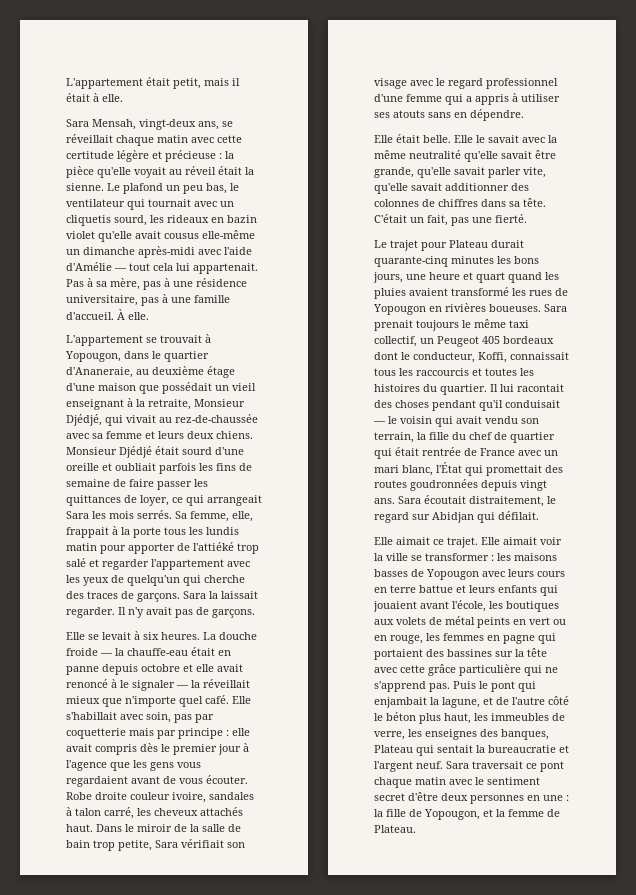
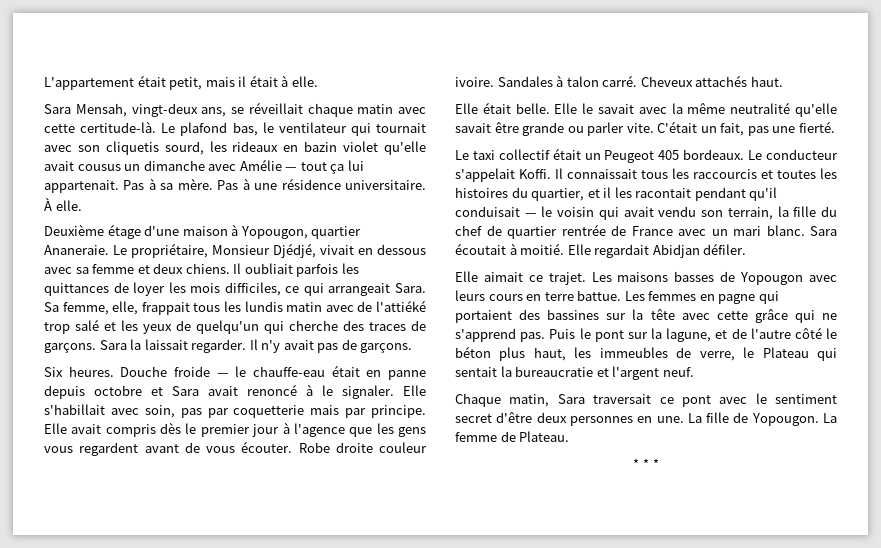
- Sara Mensah, vingt-deux ans, se réveillait chaque matin avec cette certitude légère et précieuse : la pièce qu'elle voyait au réveil était la sienne. Le plafond un peu bas, le ventilateur qui tournait avec un cliquetis sourd, les rideaux en bazin violet qu'elle avait cousus elle-même un dimanche après-midi avec l'aide d'Amélie — tout cela lui appartenait.
+ Sara Mensah, vingt-deux ans, se réveillait chaque matin avec cette certitude-là. Le plafond bas, le ventilateur qui tournait avec son cliquetis sourd, les rideaux en bazin violet qu'elle avait cousus un dimanche avec Amélie — tout ça lui appartenait.
- Pas à sa mère, pas à une résidence universitaire, pas à une famille d'accueil. À elle.
- L'appartement se trouvait à Yopougon, dans le quartier d'Ananeraie, au deuxième étage d'une maison que possédait un vieil enseignant à la retraite, Monsieur Djédjé, qui vivait au rez-de-chaussée avec sa femme et leurs deux chiens.
+ Pas à sa mère. Pas à une résidence universitaire. À elle.
+ Deuxième étage d'une maison à Yopougon, quartier Ananeraie. Le propriétaire, Monsieur Djédjé, vivait en dessous avec sa femme et deux chiens.
- Monsieur Djédjé était sourd d'une oreille et oubliait parfois les fins de semaine de faire passer les quittances de loyer, ce qui arrangeait Sara les mois serrés.
+ Il oubliait parfois les quittances de loyer les mois difficiles, ce qui arrangeait Sara.
- Sa femme, elle, frappait à la porte tous les lundis matin pour apporter de l'attiéké trop salé et regarder l'appartement avec les yeux de quelqu'un qui cherche des traces de garçons.
+ Sa femme, elle, frappait tous les lundis matin avec de l'attiéké trop salé et les yeux de quelqu'un qui cherche des traces de garçons.
- Elle se levait à six heures. La douche froide — la chauffe-eau était en panne depuis octobre et elle avait renoncé à le signaler — la réveillait mieux que n'importe quel café.
+ Six heures. Douche froide — le chauffe-eau était en panne depuis octobre et Sara avait renoncé à le signaler.
- Elle s'habillait avec soin, pas par coquetterie mais par principe : elle avait compris dès le premier jour à l'agence que les gens vous regardaient avant de vous écouter.
+ Elle s'habillait avec soin, pas par coquetterie mais par principe. Elle avait compris dès le premier jour à l'agence que les gens vous regardent avant de vous écouter.
- Robe droite couleur ivoire, sandales à talon carré, les cheveux attachés haut. Dans le miroir de la salle de bain trop petite, Sara vérifiait son visage avec le regard professionnel d'une femme qui a appris à utiliser ses atouts sans en dépendre.
+ Robe droite couleur ivoire. Sandales à talon carré. Cheveux attachés haut.
- Elle le savait avec la même neutralité qu'elle savait être grande, qu'elle savait parler vite, qu'elle savait additionner des colonnes de chiffres dans sa tête.
+ Elle le savait avec la même neutralité qu'elle savait être grande ou parler vite.
- Le trajet pour Plateau durait quarante-cinq minutes les bons jours, une heure et quart quand les pluies avaient transformé les rues de Yopougon en rivières boueuses. Sara prenait toujours le même taxi collectif, un Peugeot 405 bordeaux dont le conducteur, Koffi, connaissait tous les raccourcis et toutes les histoires du quartier. Il lui racontait des choses pendant qu'il conduisait — le voisin qui avait vendu son terrain, la fille du chef de quartier qui était rentrée de France avec un mari blanc, l'État qui promettait des routes goudronnées depuis vingt ans. Sara écoutait distraitement, le regard sur Abidjan qui défilait.
- Elle aimait ce trajet. Elle aimait voir la ville se transformer : les maisons basses de Yopougon avec leurs cours en terre battue et leurs enfants qui jouaient avant l'école, les boutiques aux volets de métal peints en vert ou en rouge, les femmes en pagne qui portaient des bassines sur la tête avec cette grâce particulière qui ne s'apprend pas.
+ Le taxi collectif était un Peugeot 405 bordeaux. Le conducteur s'appelait Koffi. Il connaissait tous les raccourcis et toutes les histoires du quartier, et il les racontait pendant qu'il conduisait — le voisin qui avait vendu son terrain, la fille du chef de quartier rentrée de France avec un mari blanc. Sara écoutait à moitié. Elle regardait Abidjan défiler.
+ Elle aimait ce trajet. Les maisons basses de Yopougon avec leurs cours en terre battue. Les femmes en pagne qui portaient des bassines sur la tête avec cette grâce qui ne s'apprend pas.
- Puis le pont qui enjambait la lagune, et de l'autre côté le béton plus haut, les immeubles de verre, les enseignes des banques, Plateau qui sentait la bureaucratie et l'argent neuf. Sara traversait ce pont chaque matin avec le sentiment secret d'être deux personnes en une : la fille de Yopougon, et la femme de Plateau.
+ Puis le pont sur la lagune, et de l'autre côté le béton plus haut, les immeubles de verre, le Plateau qui sentait la bureaucratie et l'argent neuf.
+ Chaque matin, Sara traversait ce pont avec le sentiment secret d'être deux personnes en une. La fille de Yopougon. La femme de Plateau.
+ * * *

